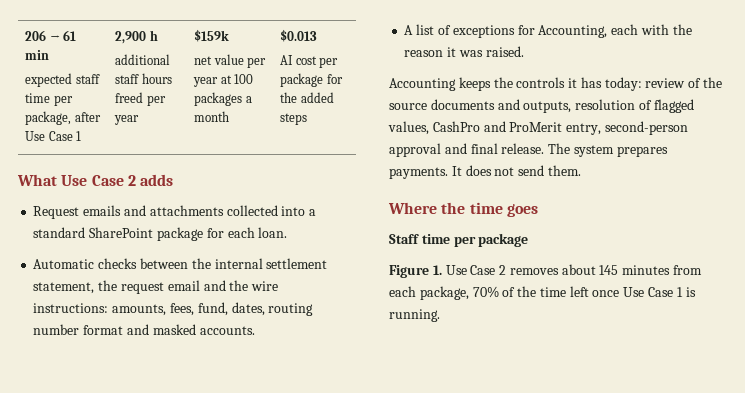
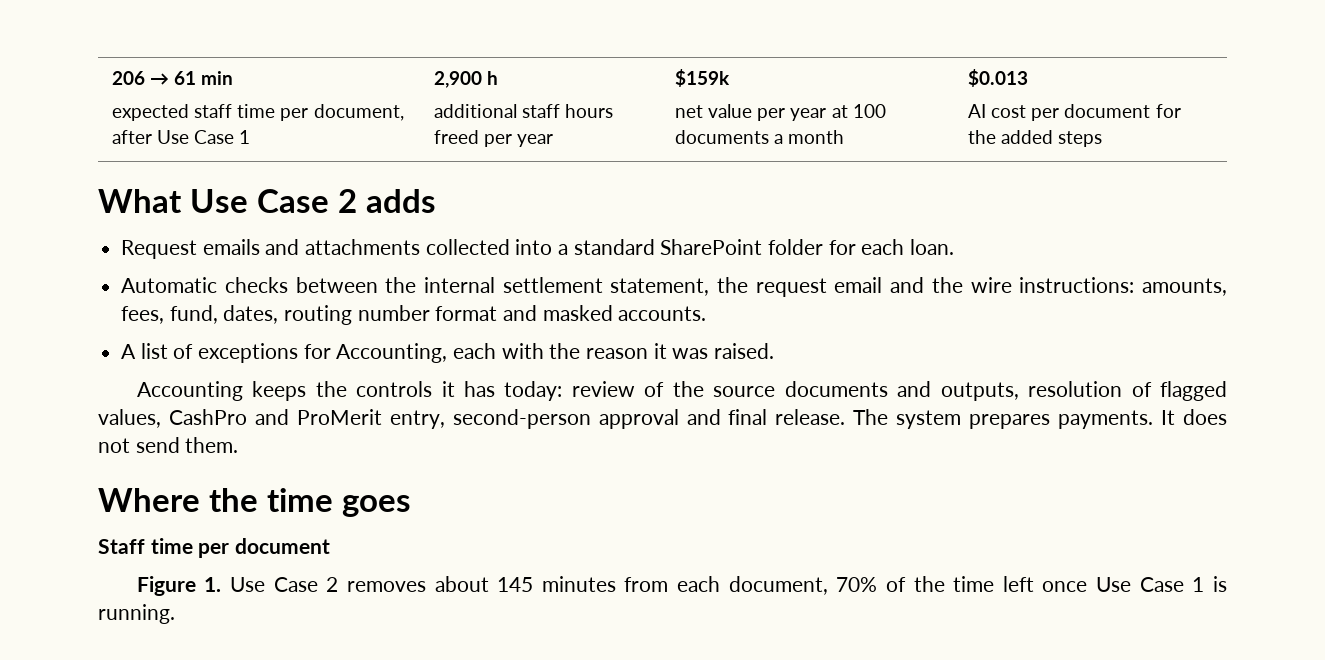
  206 → 61 min
- expected staff time per package, after Use Case 1 | 2,900 h
+ expected staff time per document, after Use Case 1 | 2,900 h
  additional staff hours freed per year | $159k
- net value per year at 100 packages a month | $0.013
- AI cost per package for the added steps
+ net value per year at 100 documents a month | $0.013
+ AI cost per document for the added steps
- Request emails and attachments collected into a standard SharePoint package for each loan.
+ Request emails and attachments collected into a standard SharePoint folder for each loan.
- Staff time per package
+ Staff time per document
- Figure 1. Use Case 2 removes about 145 minutes from each package, 70% of the time left once Use Case 1 is running.
+ Figure 1. Use Case 2 removes about 145 minutes from each document, 70% of the time left once Use Case 1 is running.

